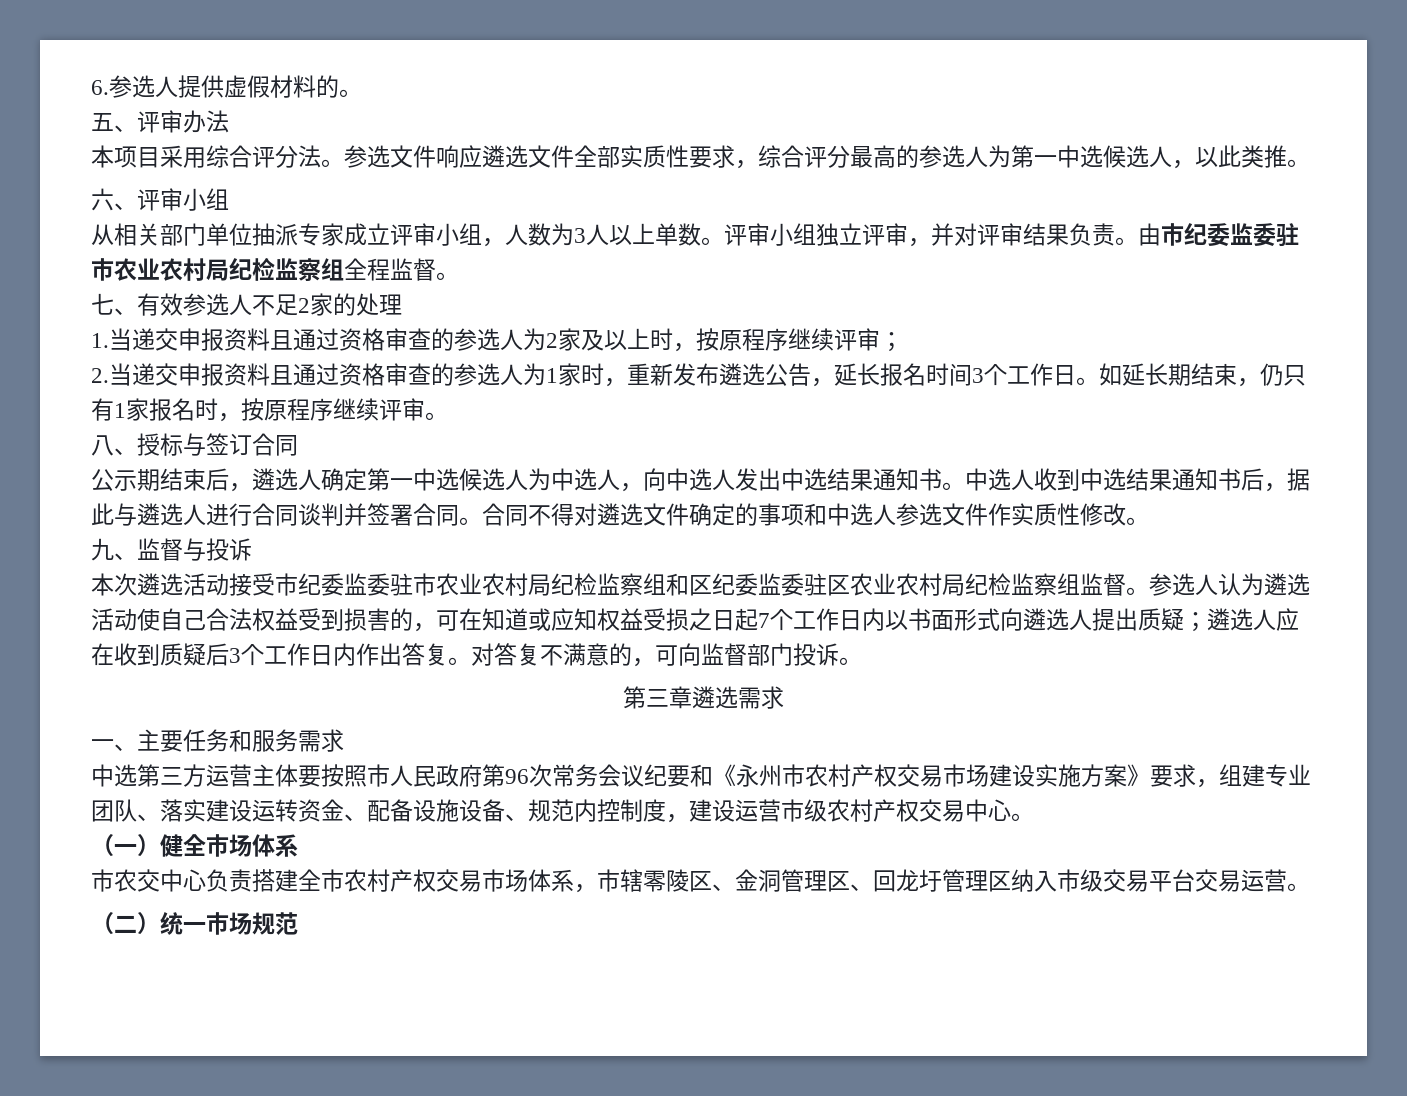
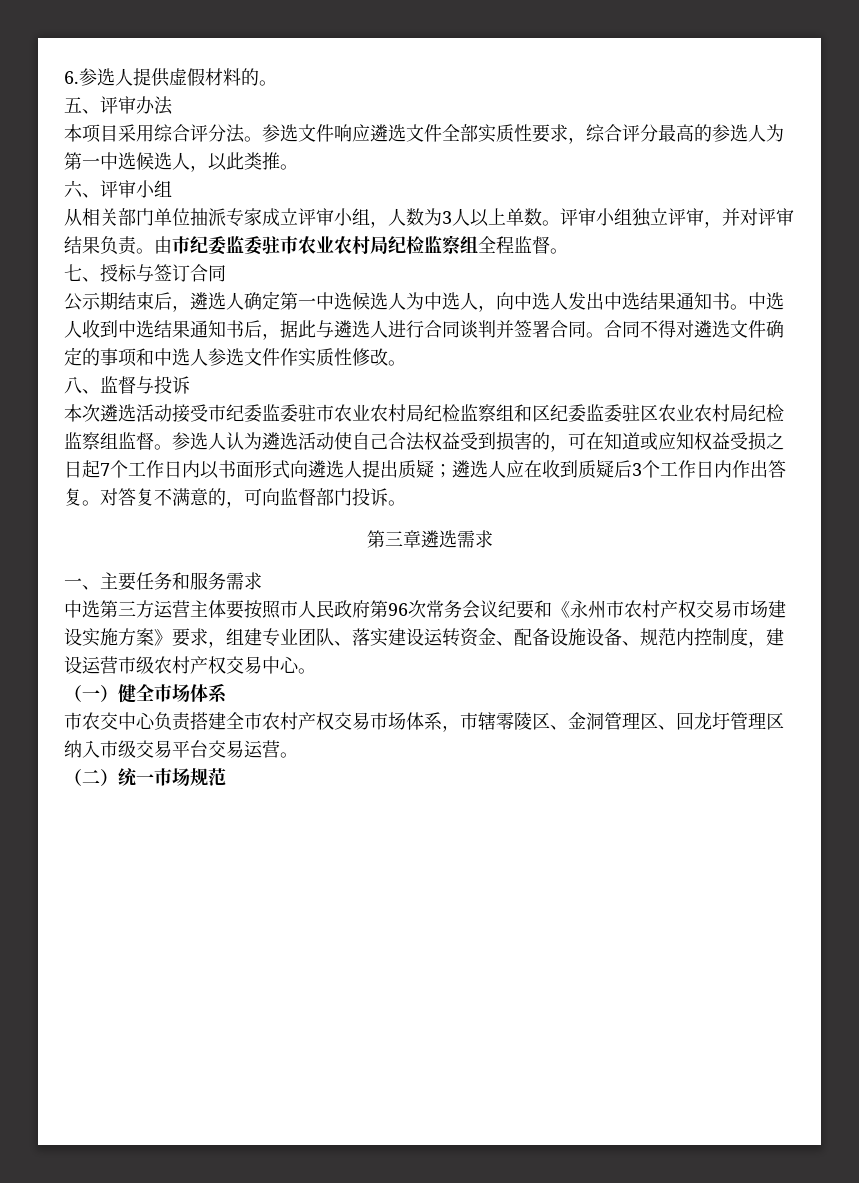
- 七、有效参选人不足2家的处理
- 1.当递交申报资料且通过资格审查的参选人为2家及以上时，按原程序继续评审；
- 2.当递交申报资料且通过资格审查的参选人为1家时，重新发布遴选公告，延长报名时间3个工作日。如延长期结束，仍只有1家报名时，按原程序继续评审。
- 八、授标与签订合同
+ 七、授标与签订合同
- 九、监督与投诉
+ 八、监督与投诉

